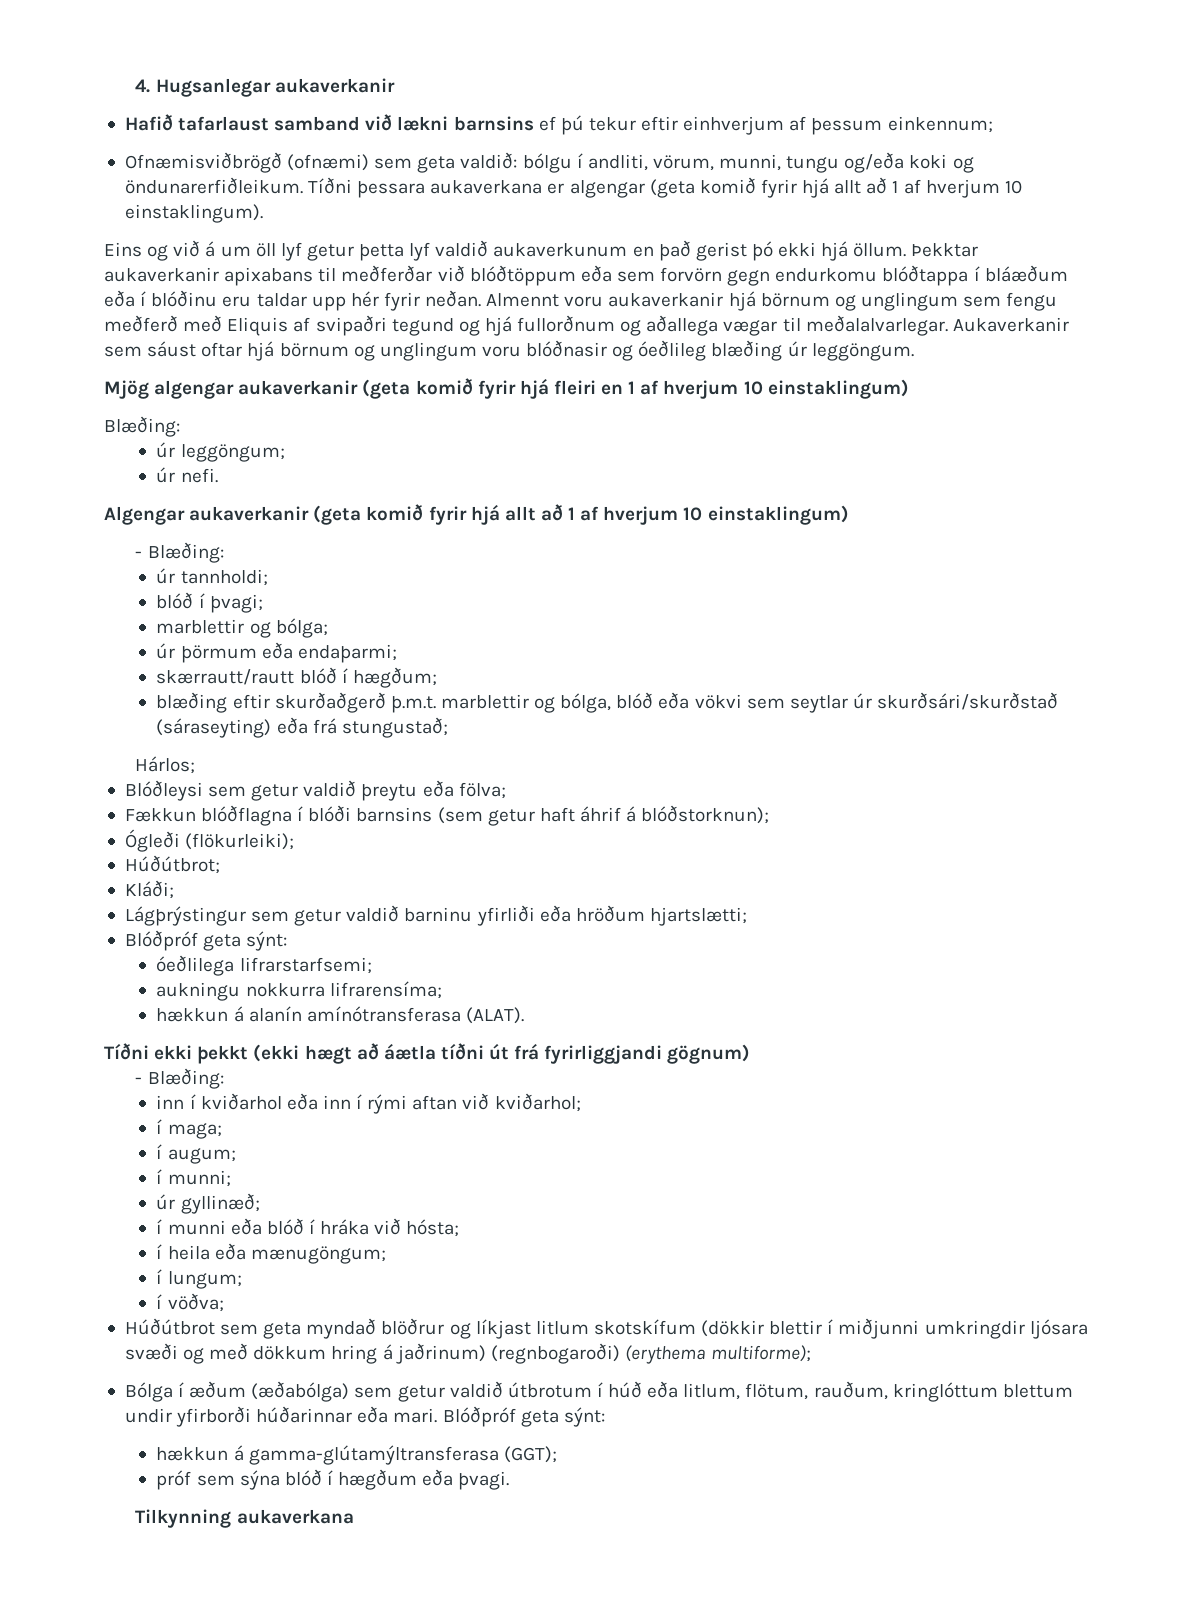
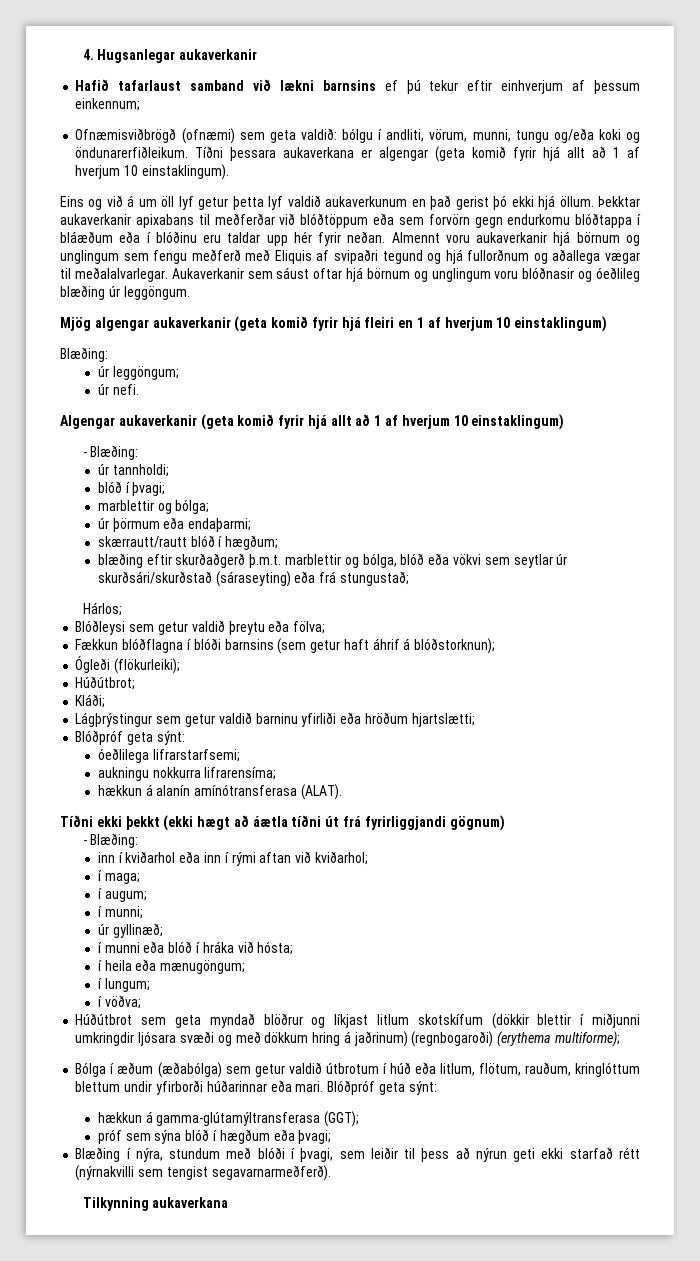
- próf sem sýna blóð í hægðum eða þvagi.
+ próf sem sýna blóð í hægðum eða þvagi;
+ Blæðing í nýra, stundum með blóði í þvagi, sem leiðir til þess að nýrun geti ekki starfað rétt (nýrnakvilli sem tengist segavarnarmeðferð).

